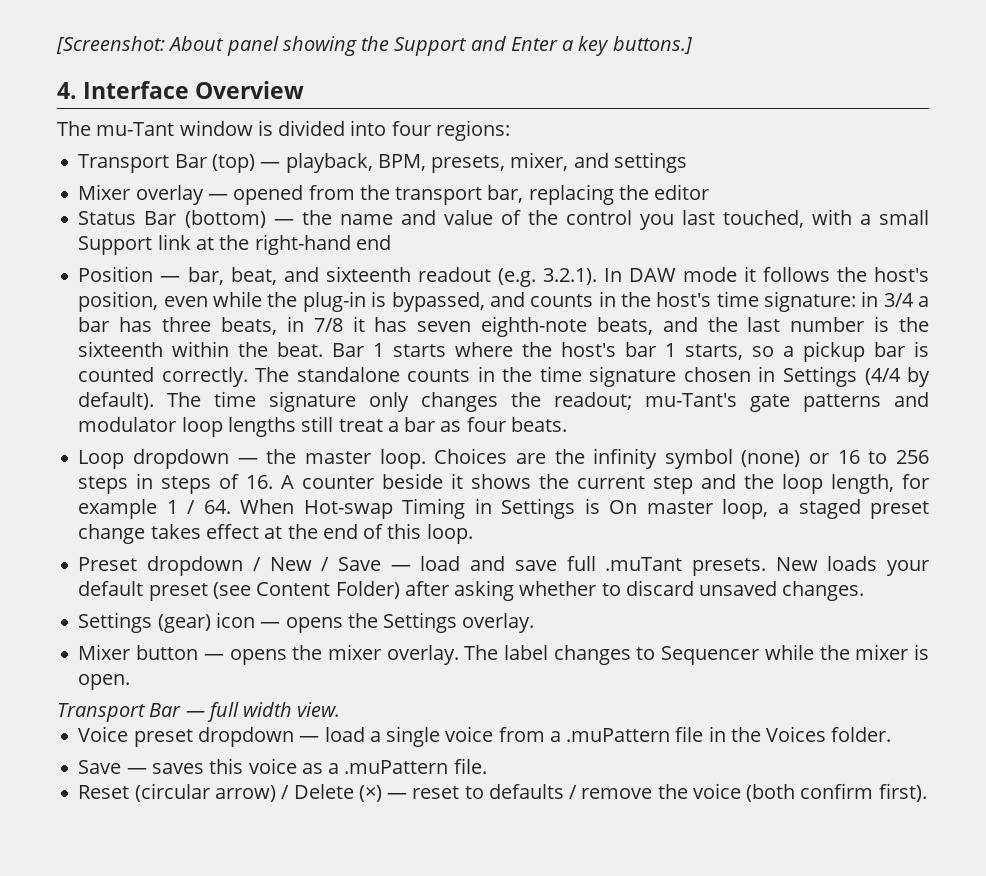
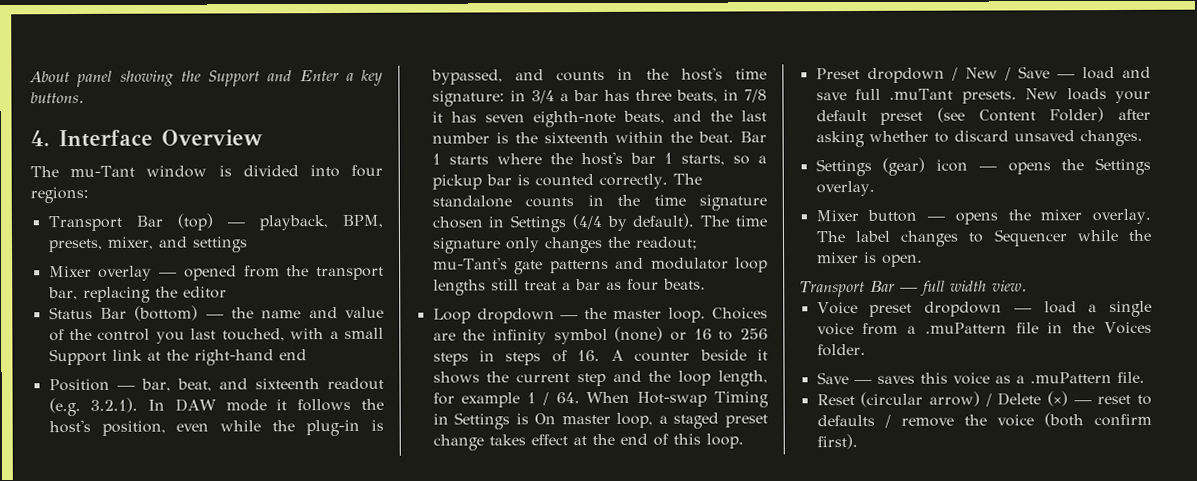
- [Screenshot: About panel showing the Support and Enter a key buttons.]
+ About panel showing the Support and Enter a key buttons.

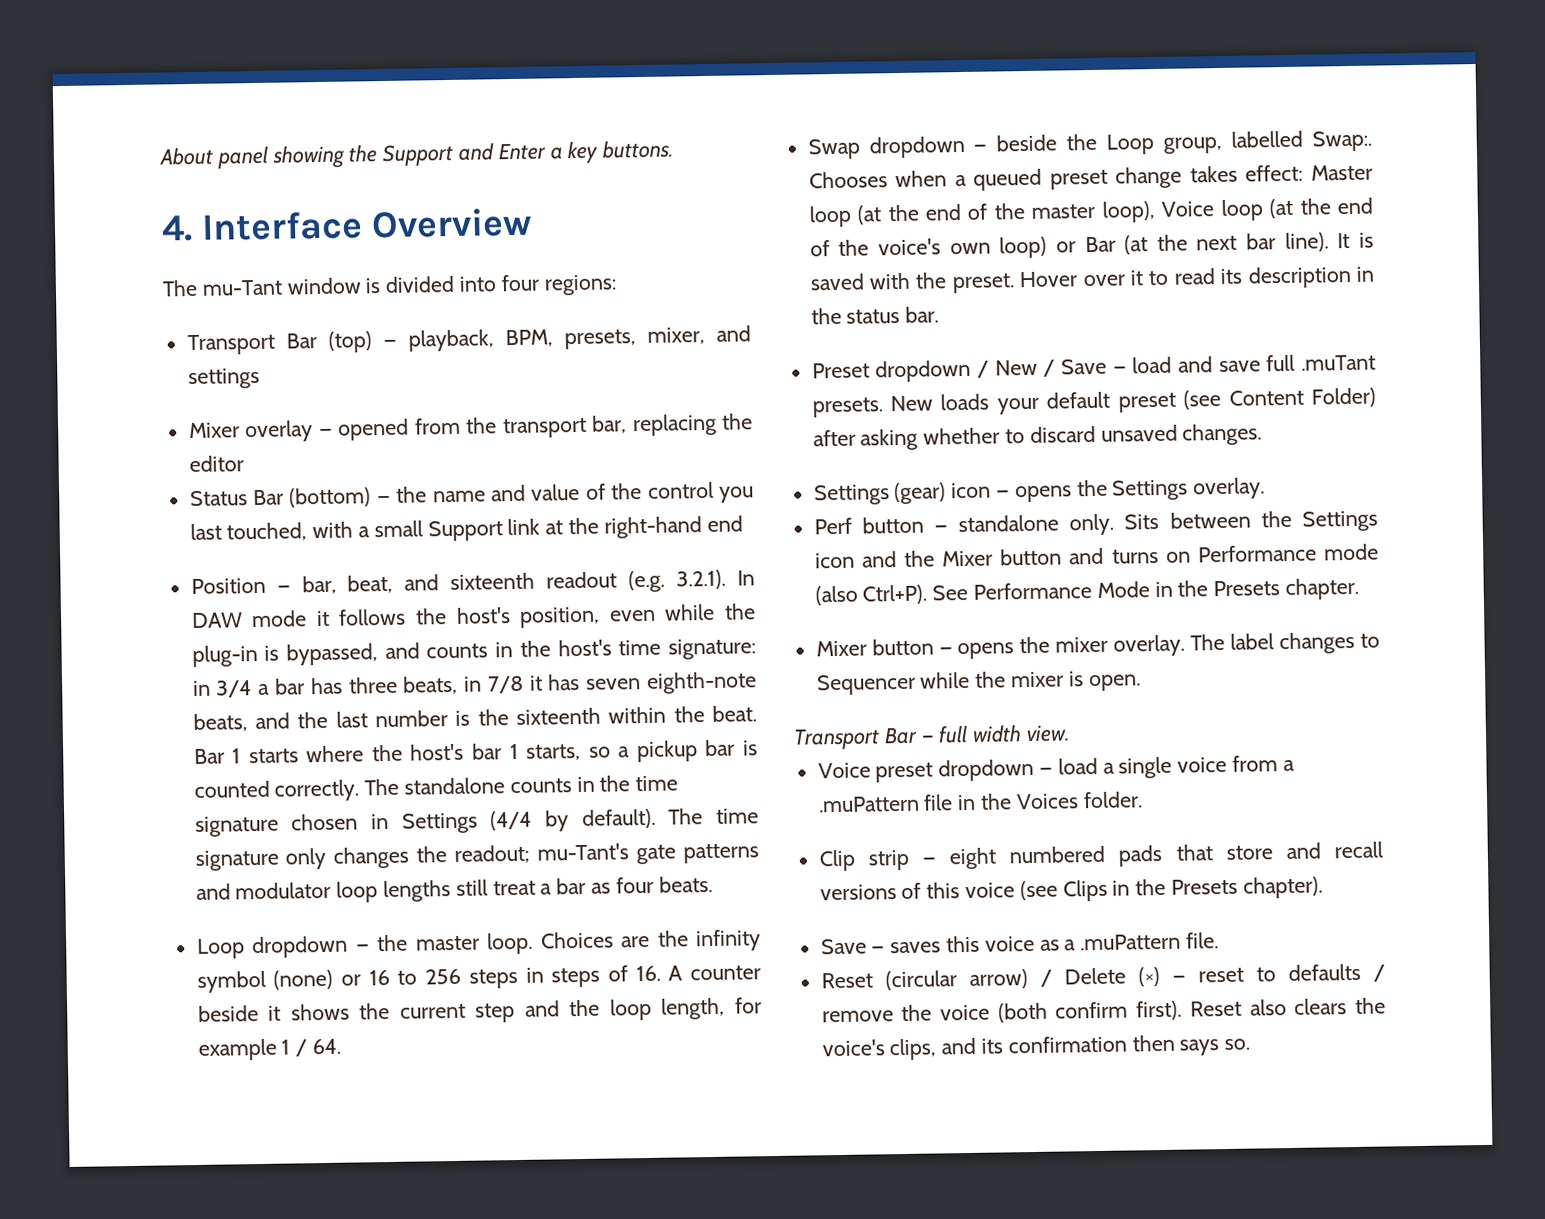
- Choices are the infinity symbol (none) or 16 to 256 steps in steps of 16. A counter beside it shows the current step and the loop length, for example 1 / 64. When Hot-swap Timing in Settings is On master loop, a staged preset change takes effect at the end of this loop.
+ Choices are the infinity symbol (none) or 16 to 256 steps in steps of 16. A counter beside it shows the current step and the loop length, for example 1 / 64.
+ Swap dropdown — beside the Loop group, labelled Swap:. Chooses when a queued preset change takes effect: Master loop (at the end of the master loop), Voice loop (at the end of the voice's own loop) or Bar (at the next bar line). It is saved with the preset. Hover over it to read its description in the status bar.
+ Perf button — standalone only. Sits between the Settings icon and the Mixer button and turns on Performance mode (also Ctrl+P). See Performance Mode in the Presets chapter.
+ Clip strip — eight numbered pads that store and recall versions of this voice (see Clips in the Presets chapter).
+ Reset also clears the voice's clips, and its confirmation then says so.

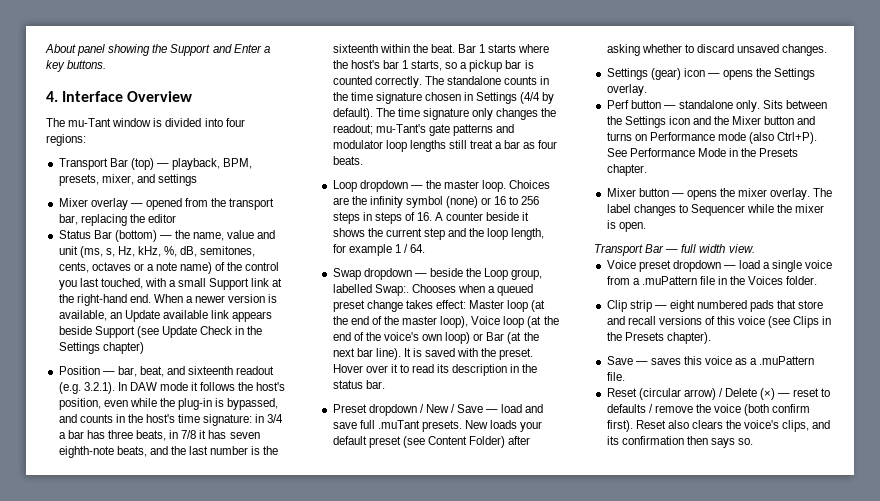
- Status Bar (bottom) — the name and value of the control you last touched, with a small Support link at the right-hand end
+ Status Bar (bottom) — the name, value and unit (ms, s, Hz, kHz, %, dB, semitones, cents, octaves or a note name) of the control you last touched, with a small Support link at the right-hand end. When a newer version is available, an Update available link appears beside Support (see Update Check in the Settings chapter)

